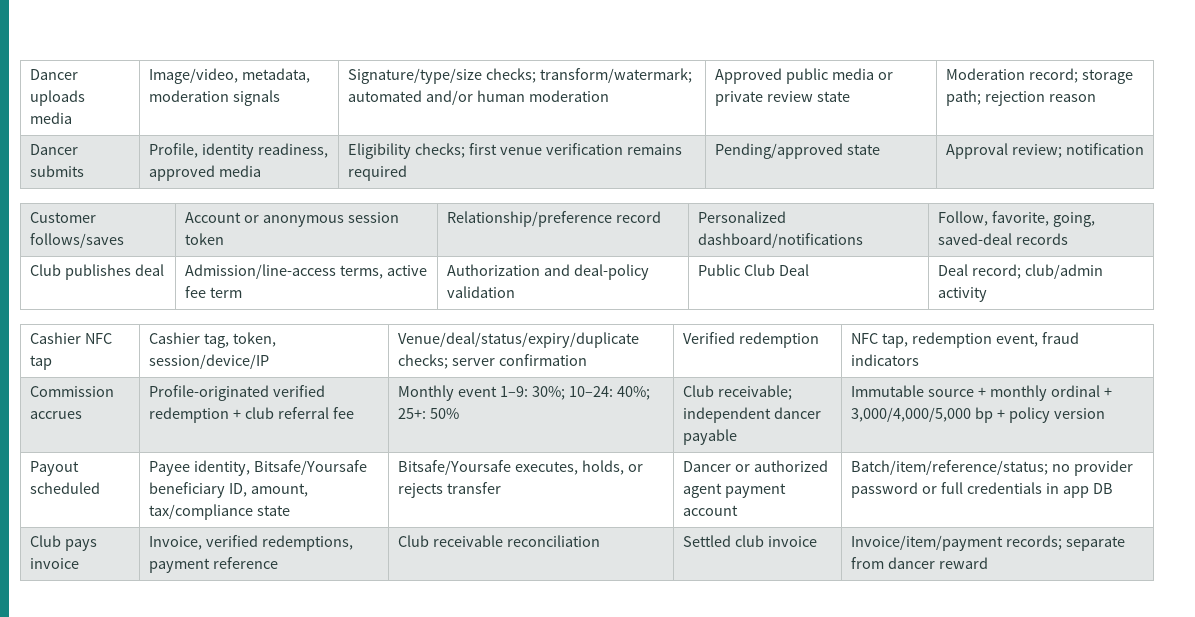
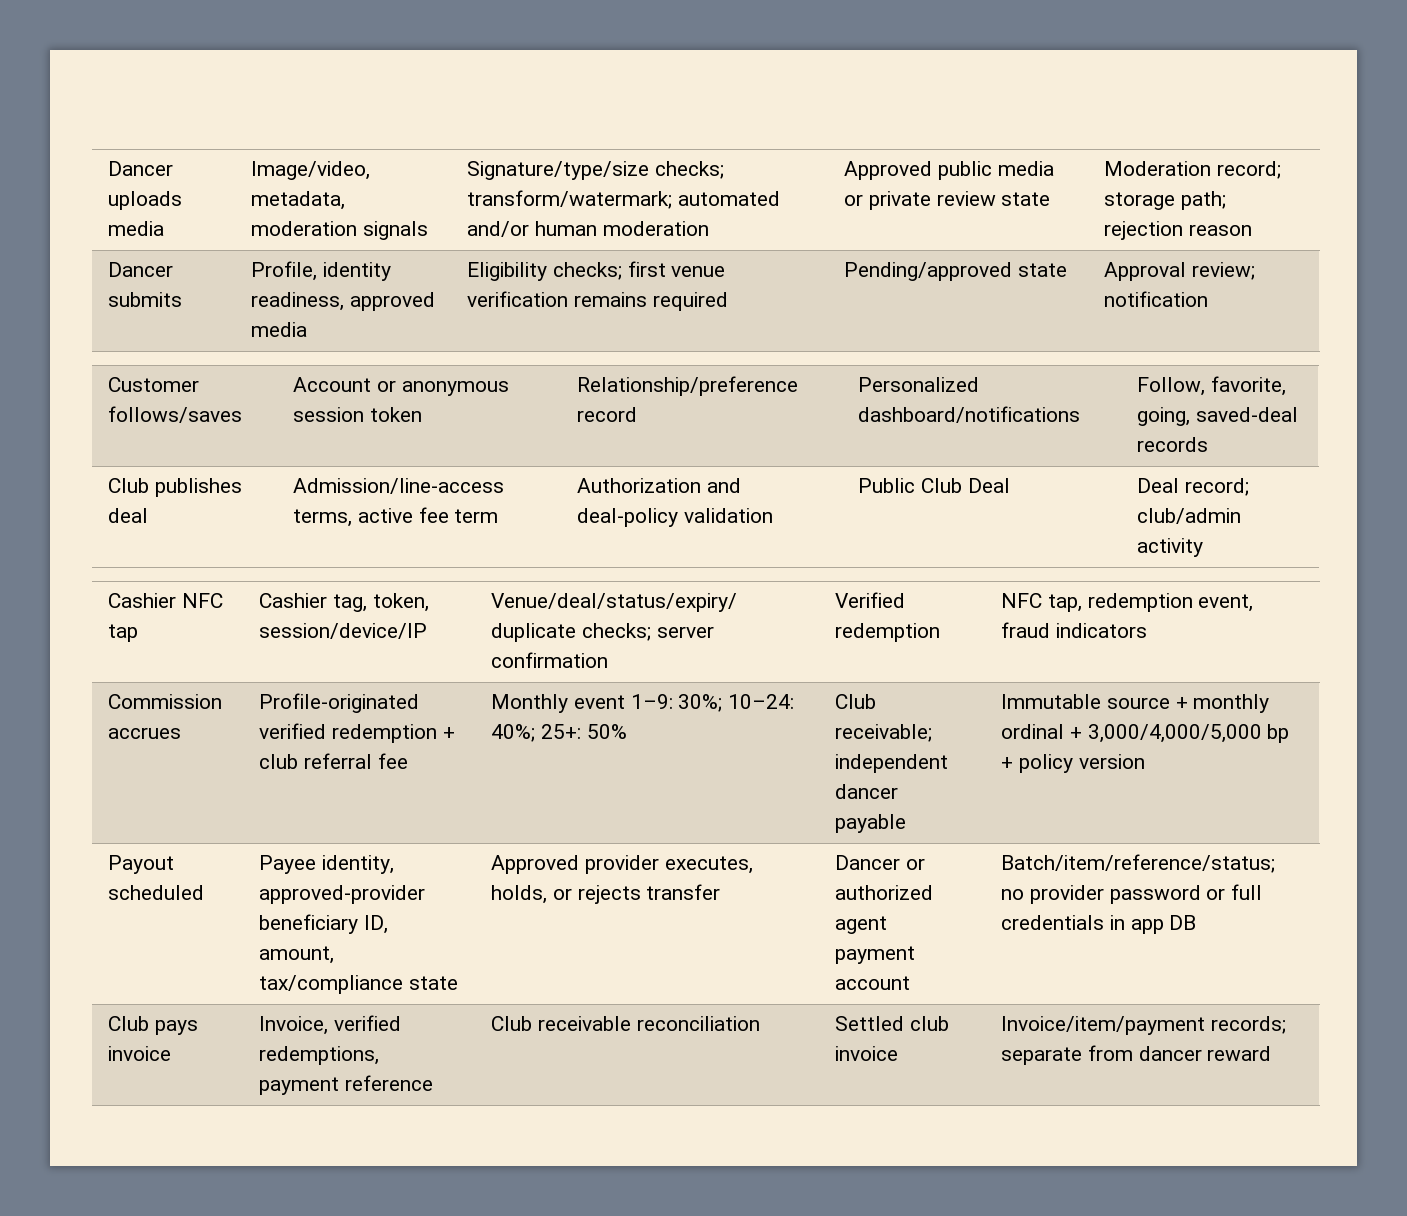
- Payout scheduled | Payee identity, Bitsafe/Yoursafe beneficiary ID, amount, tax/compliance state | Bitsafe/Yoursafe executes, holds, or rejects transfer | Dancer or authorized agent payment account | Batch/item/reference/status; no provider password or full credentials in app DB
+ Payout scheduled | Payee identity, approved-provider beneficiary ID, amount, tax/compliance state | Approved provider executes, holds, or rejects transfer | Dancer or authorized agent payment account | Batch/item/reference/status; no provider password or full credentials in app DB

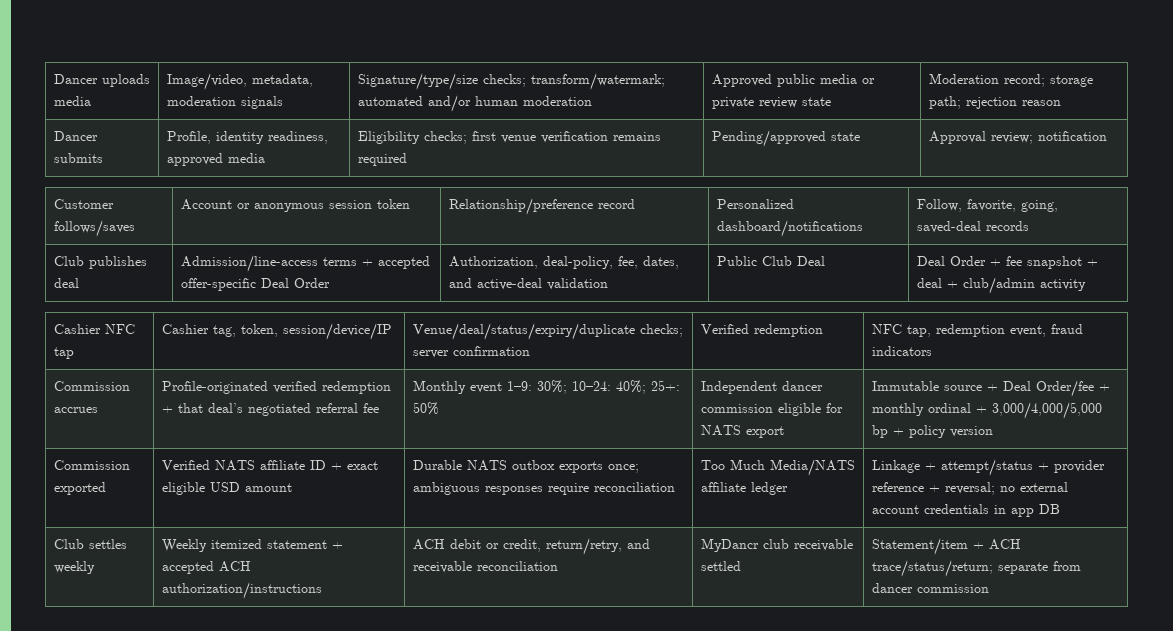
- Club publishes deal | Admission/line-access terms, active fee term | Authorization and deal-policy validation | Public Club Deal | Deal record; club/admin activity
+ Club publishes deal | Admission/line-access terms + accepted offer-specific Deal Order | Authorization, deal-policy, fee, dates, and active-deal validation | Public Club Deal | Deal Order + fee snapshot + deal + club/admin activity
- Commission accrues | Profile-originated verified redemption + club referral fee | Monthly event 1–9: 30%; 10–24: 40%; 25+: 50% | Club receivable; independent dancer payable | Immutable source + monthly ordinal + 3,000/4,000/5,000 bp + policy version
+ Commission accrues | Profile-originated verified redemption + that deal’s negotiated referral fee | Monthly event 1–9: 30%; 10–24: 40%; 25+: 50% | Independent dancer commission eligible for NATS export | Immutable source + Deal Order/fee + monthly ordinal + 3,000/4,000/5,000 bp + policy version
- Payout scheduled | Payee identity, approved-provider beneficiary ID, amount, tax/compliance state | Approved provider executes, holds, or rejects transfer | Dancer or authorized agent payment account | Batch/item/reference/status; no provider password or full credentials in app DB
+ Commission exported | Verified NATS affiliate ID + exact eligible USD amount | Durable NATS outbox exports once; ambiguous responses require reconciliation | Too Much Media/NATS affiliate ledger | Linkage + attempt/status + provider reference + reversal; no external account credentials in app DB
- Club pays invoice | Invoice, verified redemptions, payment reference | Club receivable reconciliation | Settled club invoice | Invoice/item/payment records; separate from dancer reward
+ Club settles weekly | Weekly itemized statement + accepted ACH authorization/instructions | ACH debit or credit, return/retry, and receivable reconciliation | MyDancr club receivable settled | Statement/item + ACH trace/status/return; separate from dancer commission

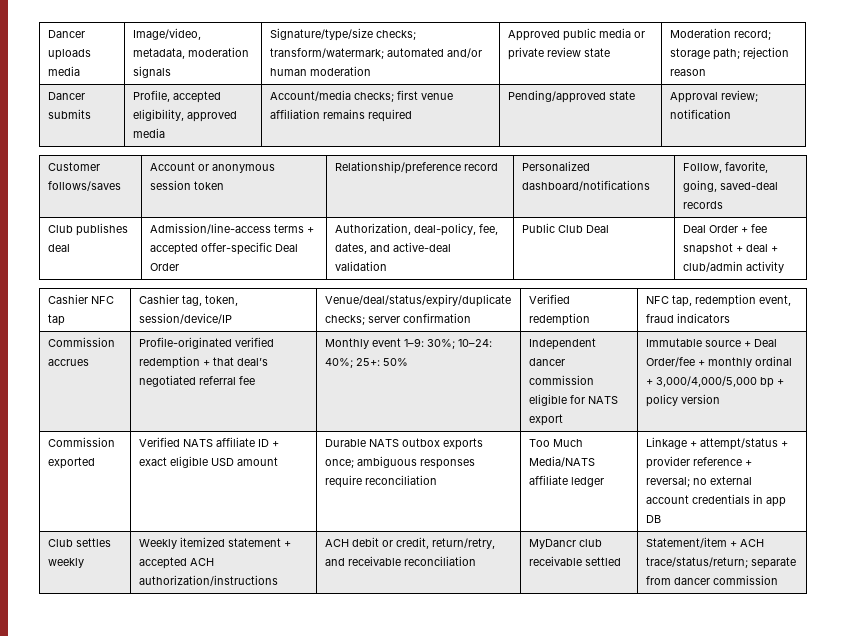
- Dancer submits | Profile, identity readiness, approved media | Eligibility checks; first venue verification remains required | Pending/approved state | Approval review; notification
+ Dancer submits | Profile, accepted eligibility, approved media | Account/media checks; first venue affiliation remains required | Pending/approved state | Approval review; notification

